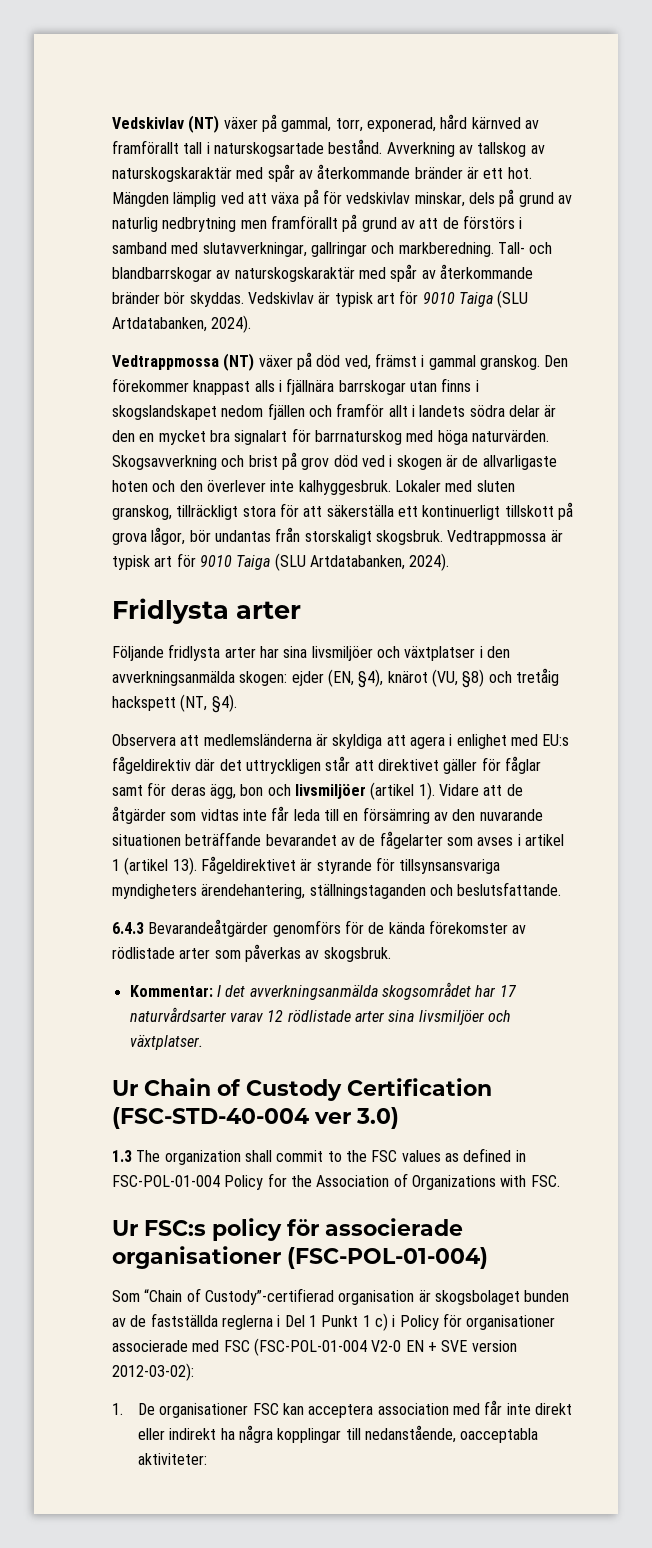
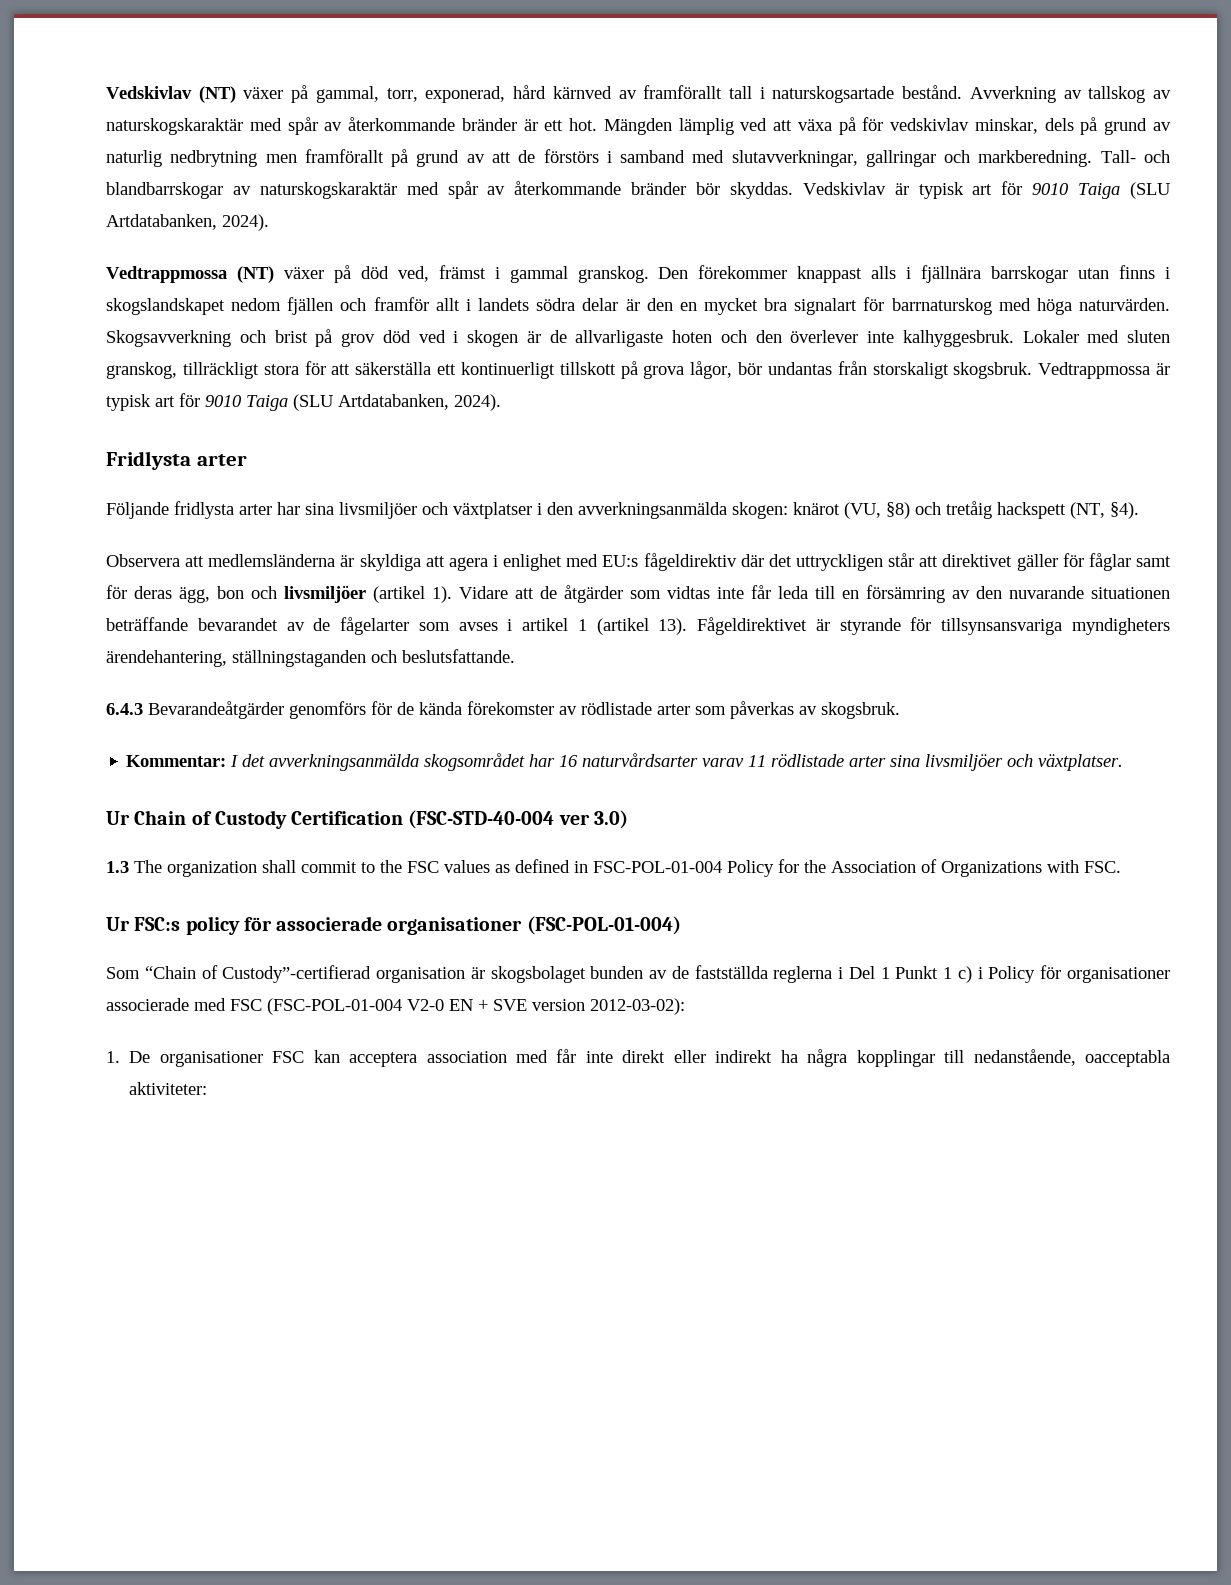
- Följande fridlysta arter har sina livsmiljöer och växtplatser i den avverkningsanmälda skogen: ejder (EN, §4), knärot (VU, §8) och tretåig hackspett (NT, §4).
+ Följande fridlysta arter har sina livsmiljöer och växtplatser i den avverkningsanmälda skogen: knärot (VU, §8) och tretåig hackspett (NT, §4).
- Kommentar: I det avverkningsanmälda skogsområdet har 17 naturvårdsarter varav 12 rödlistade arter sina livsmiljöer och växtplatser.
+ Kommentar: I det avverkningsanmälda skogsområdet har 16 naturvårdsarter varav 11 rödlistade arter sina livsmiljöer och växtplatser.

